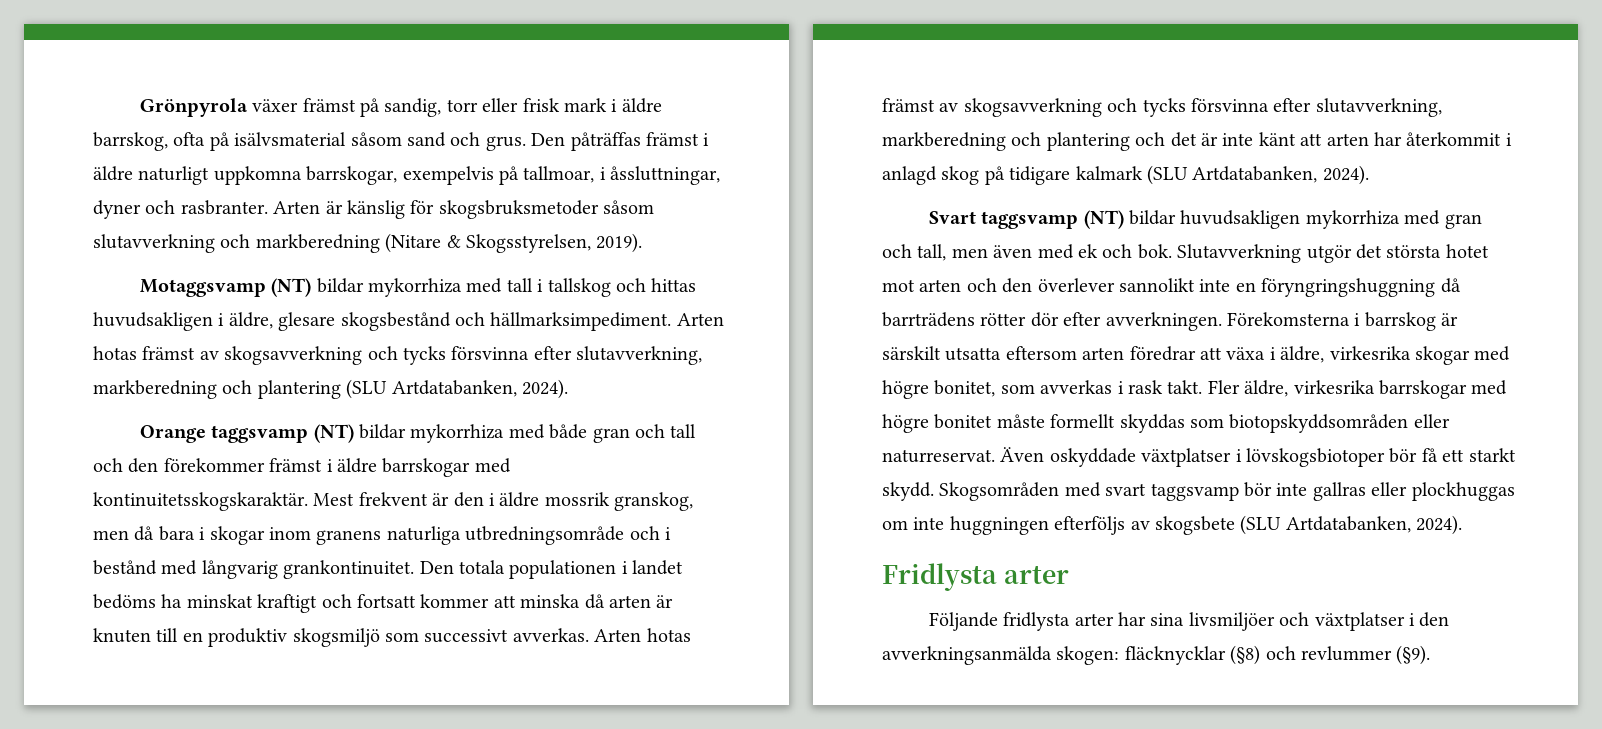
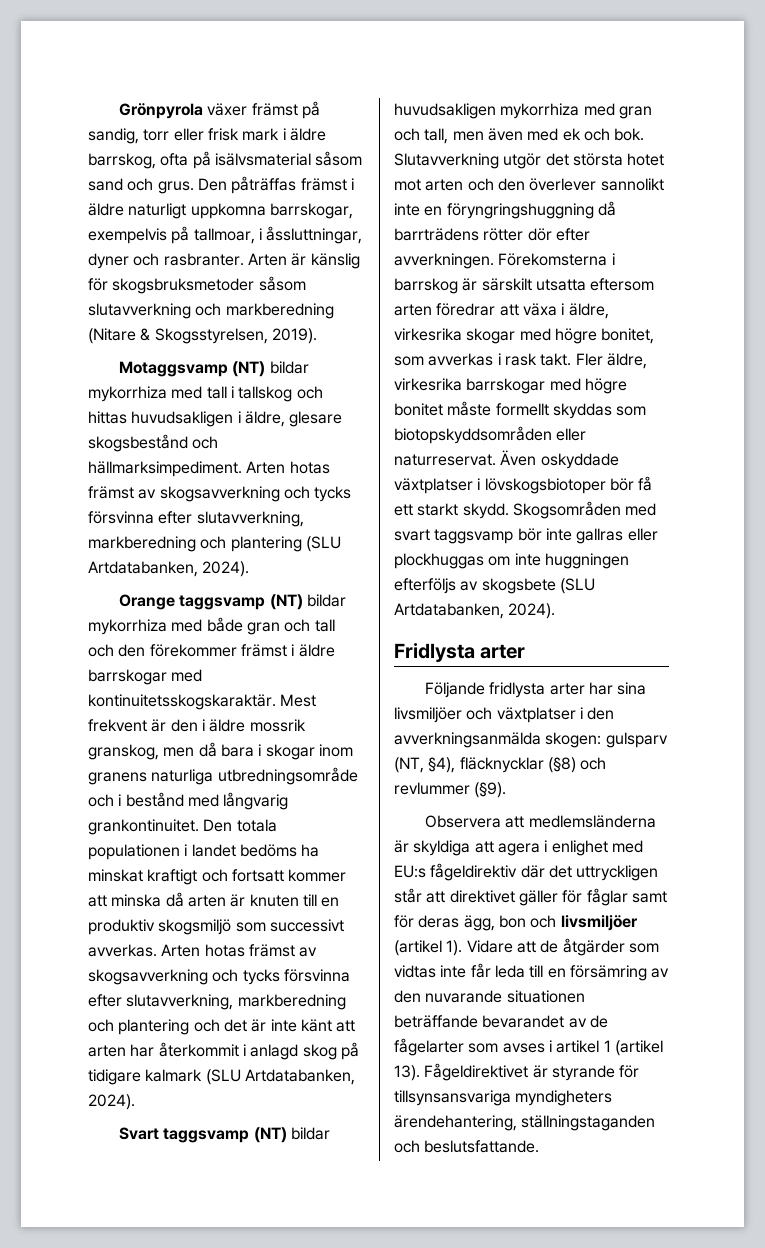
- Följande fridlysta arter har sina livsmiljöer och växtplatser i den avverkningsanmälda skogen: fläcknycklar (§8) och revlummer (§9).
+ Följande fridlysta arter har sina livsmiljöer och växtplatser i den avverkningsanmälda skogen: gulsparv (NT, §4), fläcknycklar (§8) och revlummer (§9).
+ Observera att medlemsländerna är skyldiga att agera i enlighet med EU:s fågeldirektiv där det uttryckligen står att direktivet gäller för fåglar samt för deras ägg, bon och livsmiljöer (artikel 1). Vidare att de åtgärder som vidtas inte får leda till en försämring av den nuvarande situationen beträffande bevarandet av de fågelarter som avses i artikel 1 (artikel 13). Fågeldirektivet är styrande för tillsynsansvariga myndigheters ärendehantering, ställningstaganden och beslutsfattande.

